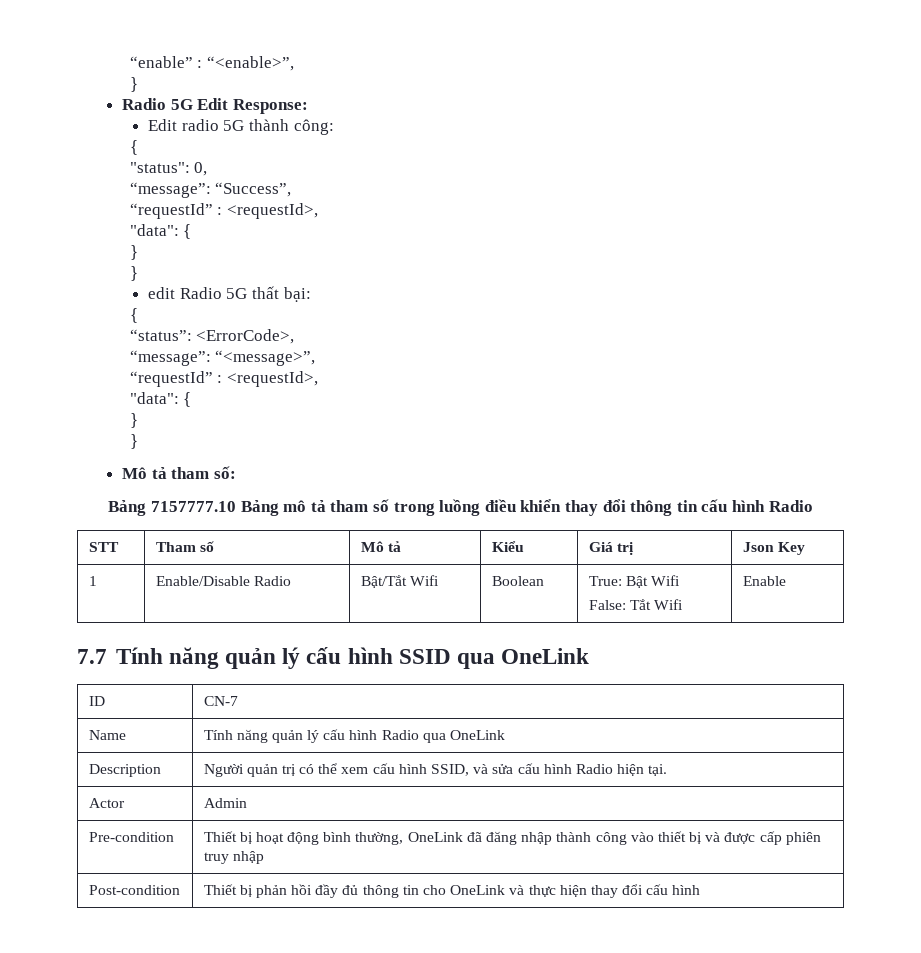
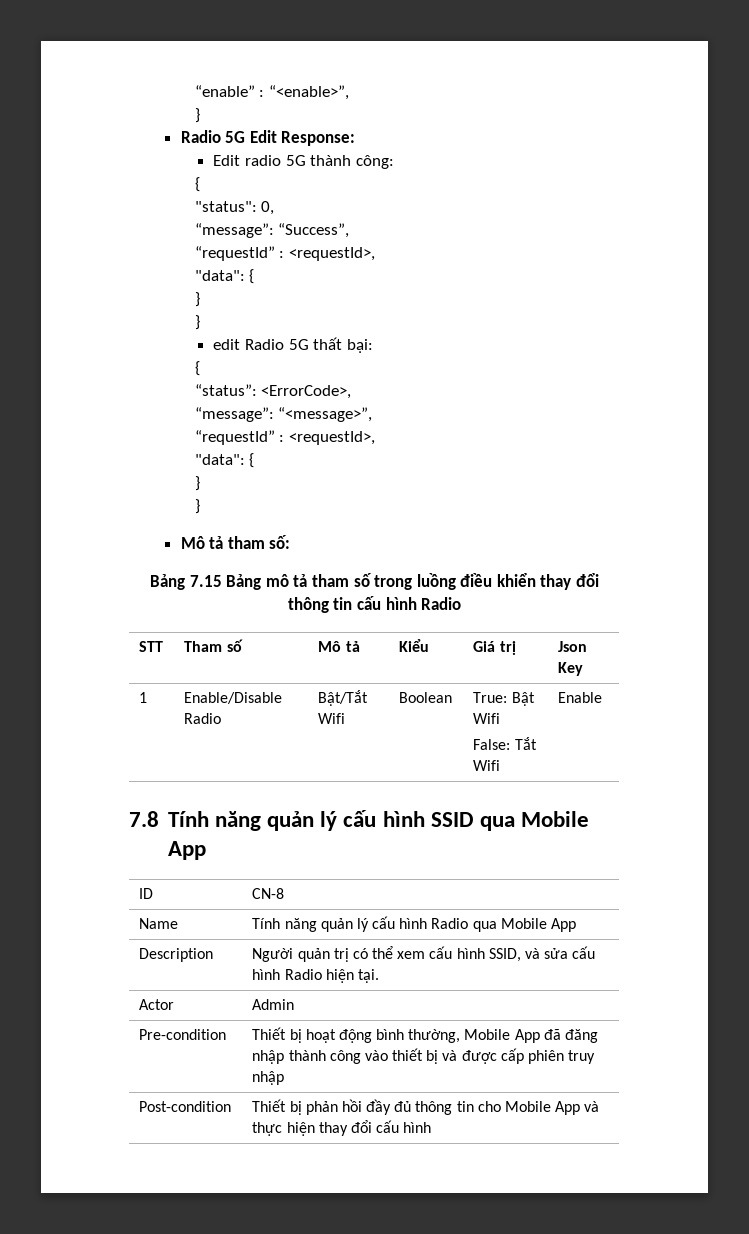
- Bảng 7157777.10 Bảng mô tả tham số trong luồng điều khiển thay đổi thông tin cấu hình Radio
+ Bảng 7.15 Bảng mô tả tham số trong luồng điều khiển thay đổi thông tin cấu hình Radio
- 7.7 Tính năng quản lý cấu hình SSID qua OneLink
+ 7.8 Tính năng quản lý cấu hình SSID qua Mobile App
- ID | CN-7
+ ID | CN-8
- Name | Tính năng quản lý cấu hình Radio qua OneLink
+ Name | Tính năng quản lý cấu hình Radio qua Mobile App
- Pre-condition | Thiết bị hoạt động bình thường, OneLink đã đăng nhập thành công vào thiết bị và được cấp phiên truy nhập
+ Pre-condition | Thiết bị hoạt động bình thường, Mobile App đã đăng nhập thành công vào thiết bị và được cấp phiên truy nhập
- Post-condition | Thiết bị phản hồi đầy đủ thông tin cho OneLink và thực hiện thay đổi cấu hình
+ Post-condition | Thiết bị phản hồi đầy đủ thông tin cho Mobile App và thực hiện thay đổi cấu hình

